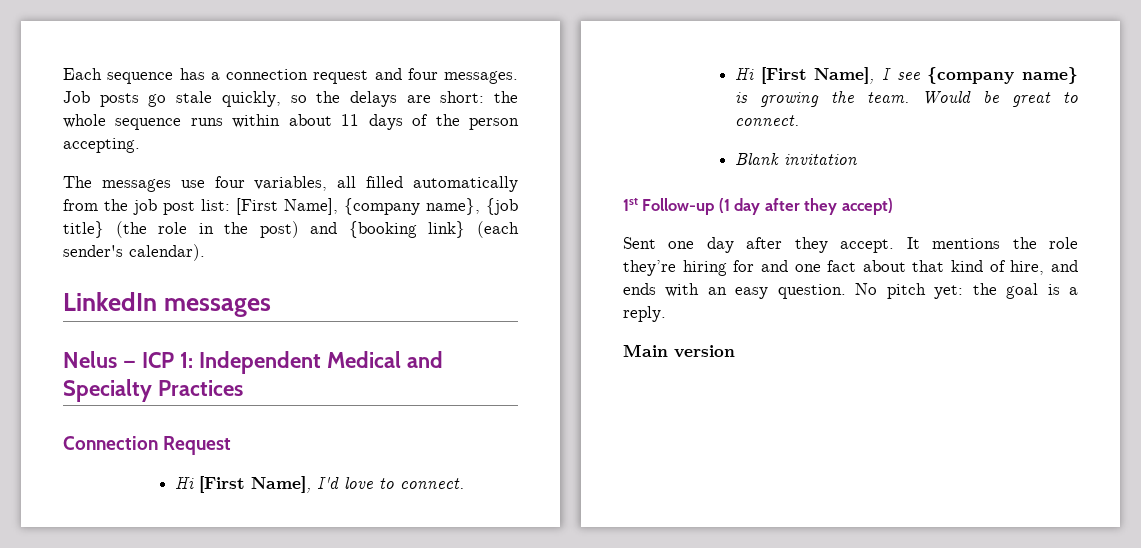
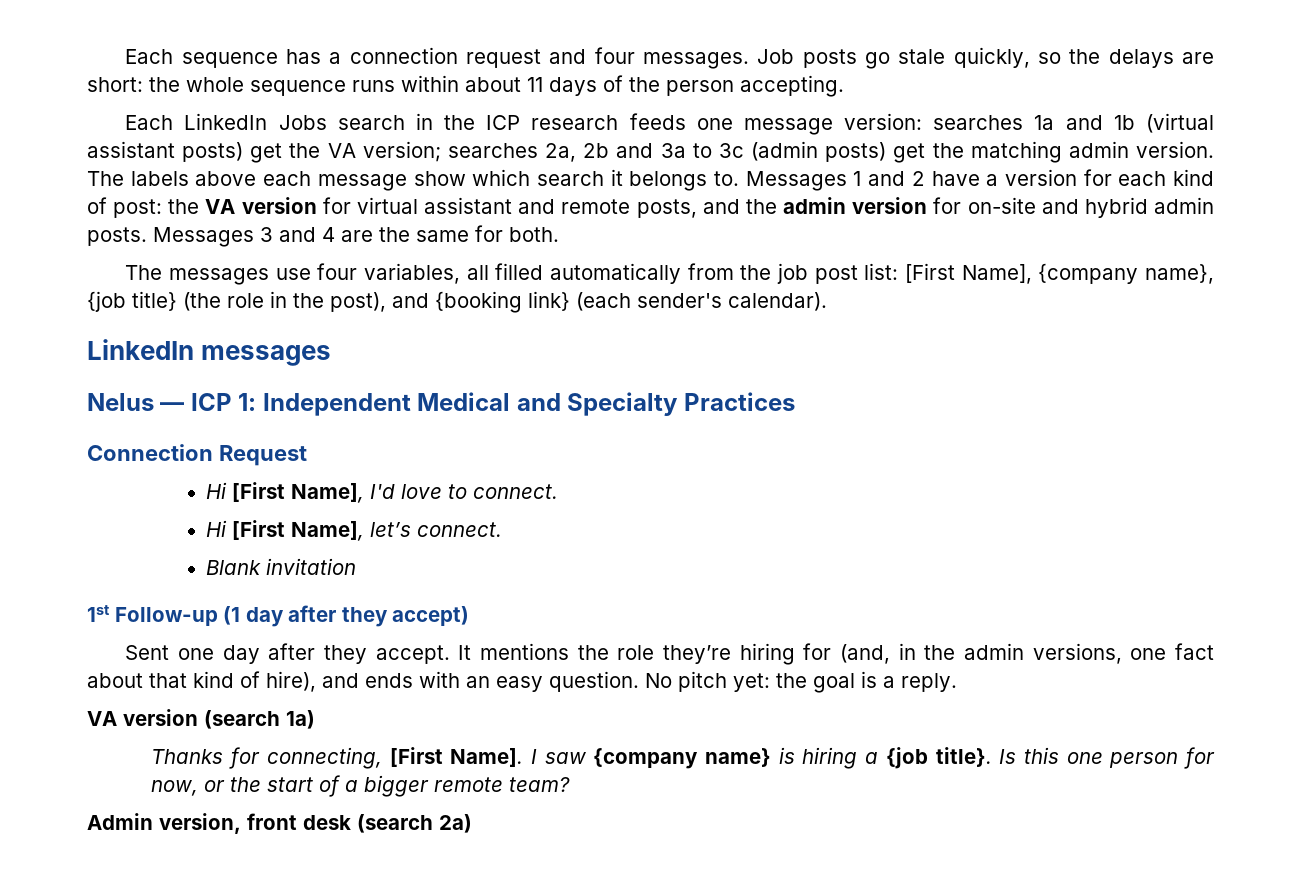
+ Each LinkedIn Jobs search in the ICP research feeds one message version: searches 1a and 1b (virtual assistant posts) get the VA version; searches 2a, 2b and 3a to 3c (admin posts) get the matching admin version. The labels above each message show which search it belongs to. Messages 1 and 2 have a version for each kind of post: the VA version for virtual assistant and remote posts, and the admin version for on-site and hybrid admin posts. Messages 3 and 4 are the same for both.
- The messages use four variables, all filled automatically from the job post list: [First Name], {company name}, {job title} (the role in the post) and {booking link} (each sender's calendar).
+ The messages use four variables, all filled automatically from the job post list: [First Name], {company name}, {job title} (the role in the post), and {booking link} (each sender's calendar).
- Hi [First Name], I see {company name} is growing the team. Would be great to connect.
+ Hi [First Name], let’s connect.
- It mentions the role they’re hiring for and one fact about that kind of hire, and ends with an easy question.
+ It mentions the role they’re hiring for (and, in the admin versions, one fact about that kind of hire), and ends with an easy question.
- Main version
+ VA version (search 1a)
+ Thanks for connecting, [First Name]. I saw {company name} is hiring a {job title}. Is this one person for now, or the start of a bigger remote team?
+ Admin version, front desk (search 2a)

